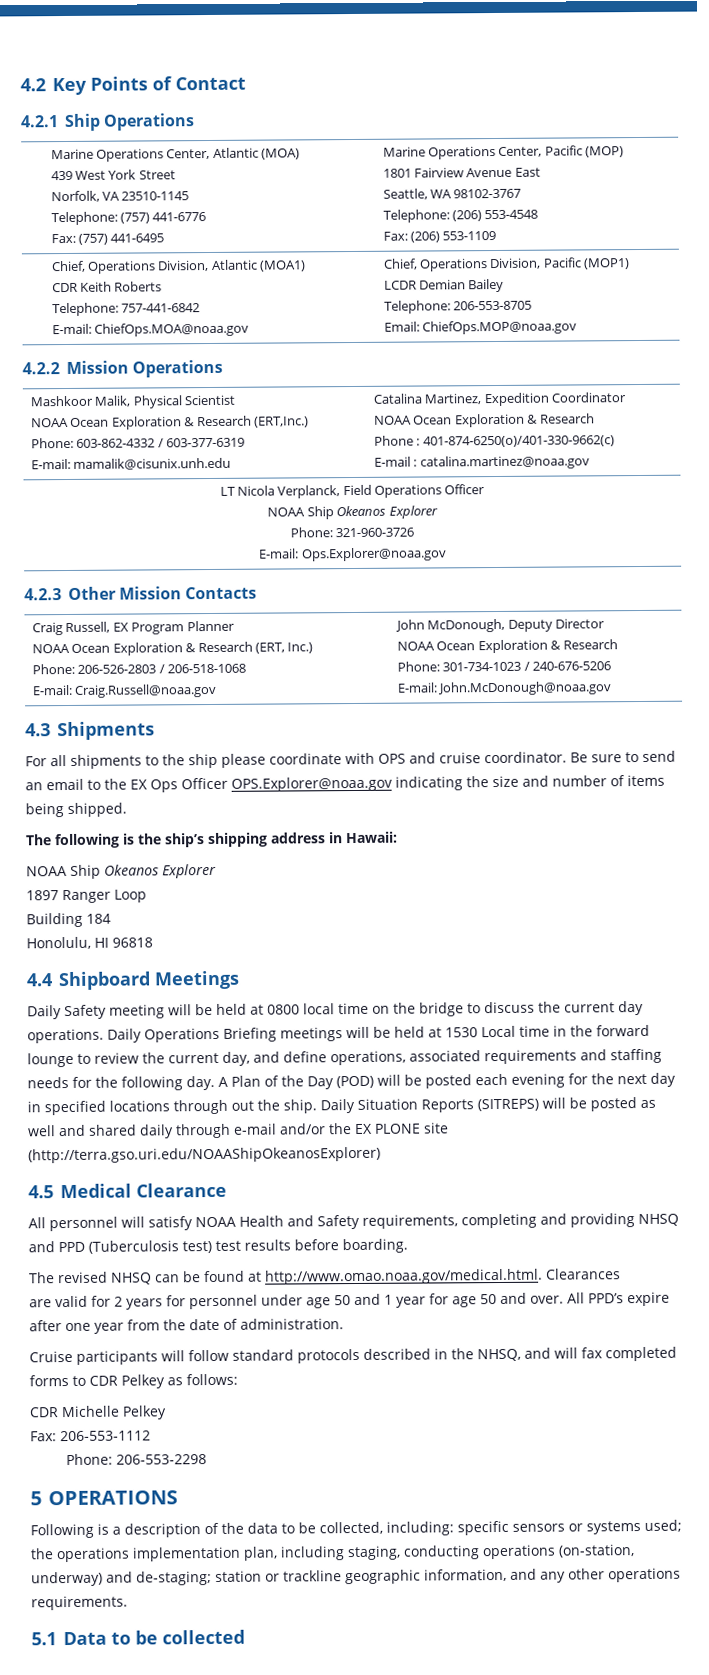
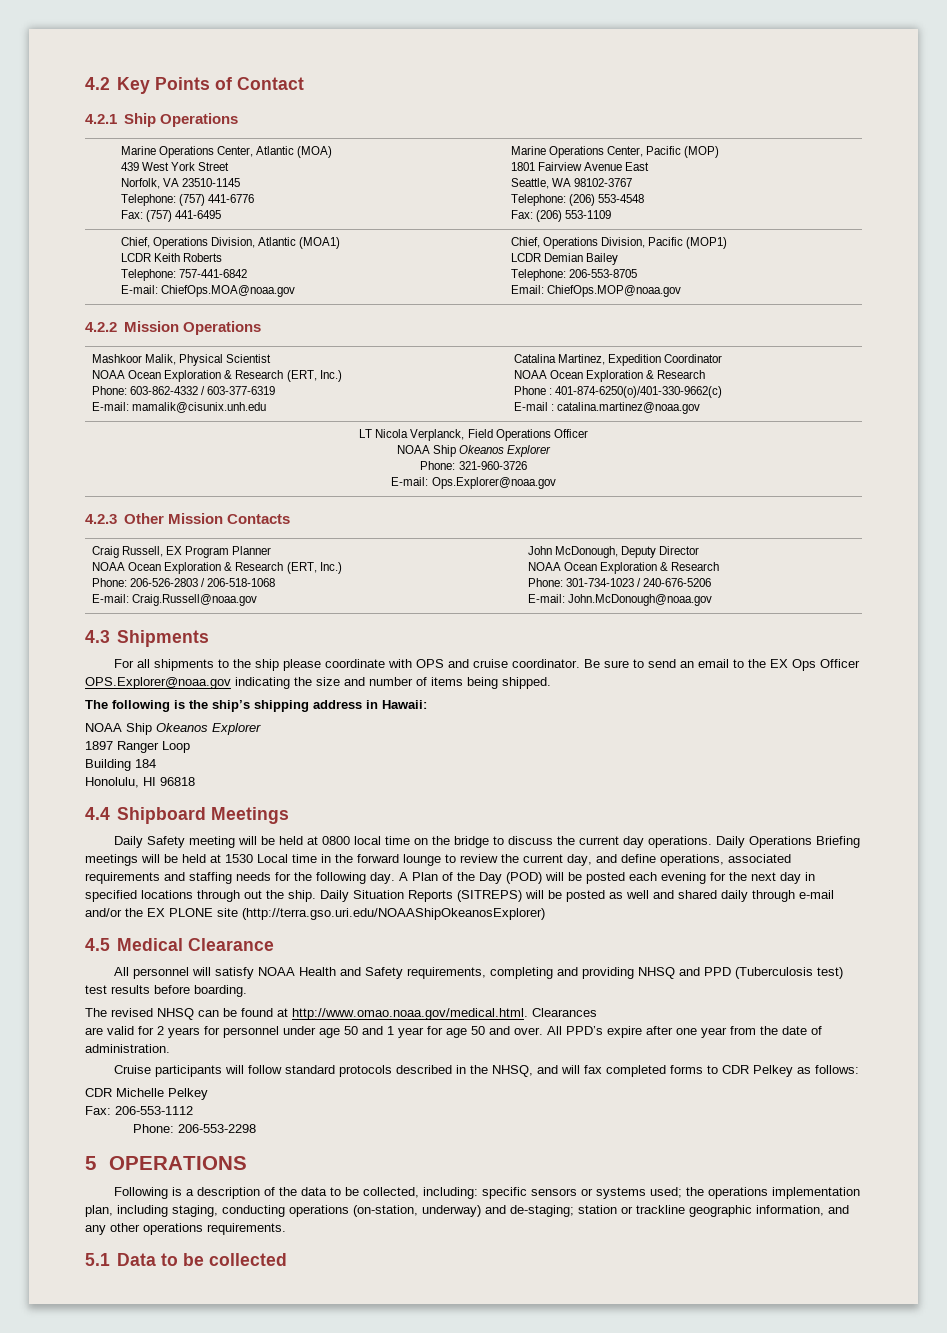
  Chief, Operations Division, Atlantic (MOA1)
- CDR Keith Roberts
+ LCDR Keith Roberts
  Mashkoor Malik, Physical Scientist
- NOAA Ocean Exploration & Research (ERT,Inc.)
+ NOAA Ocean Exploration & Research (ERT, Inc.)

